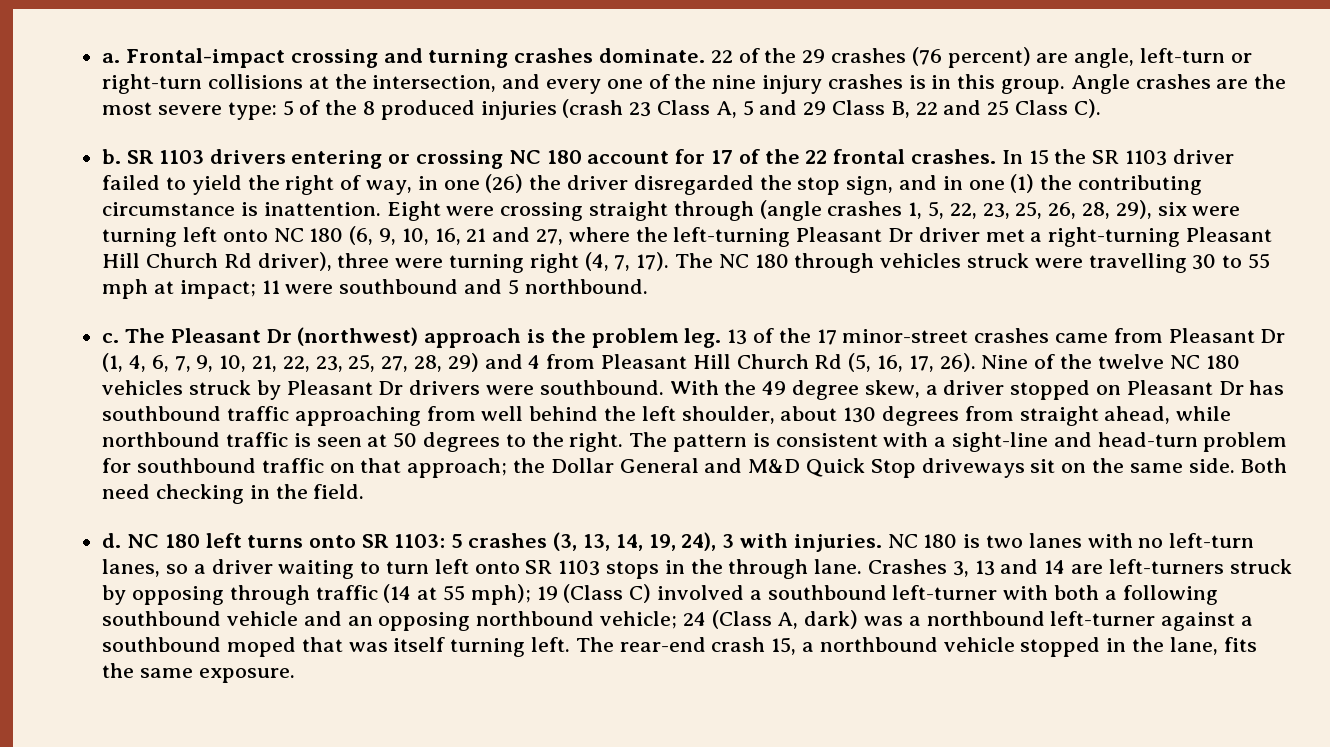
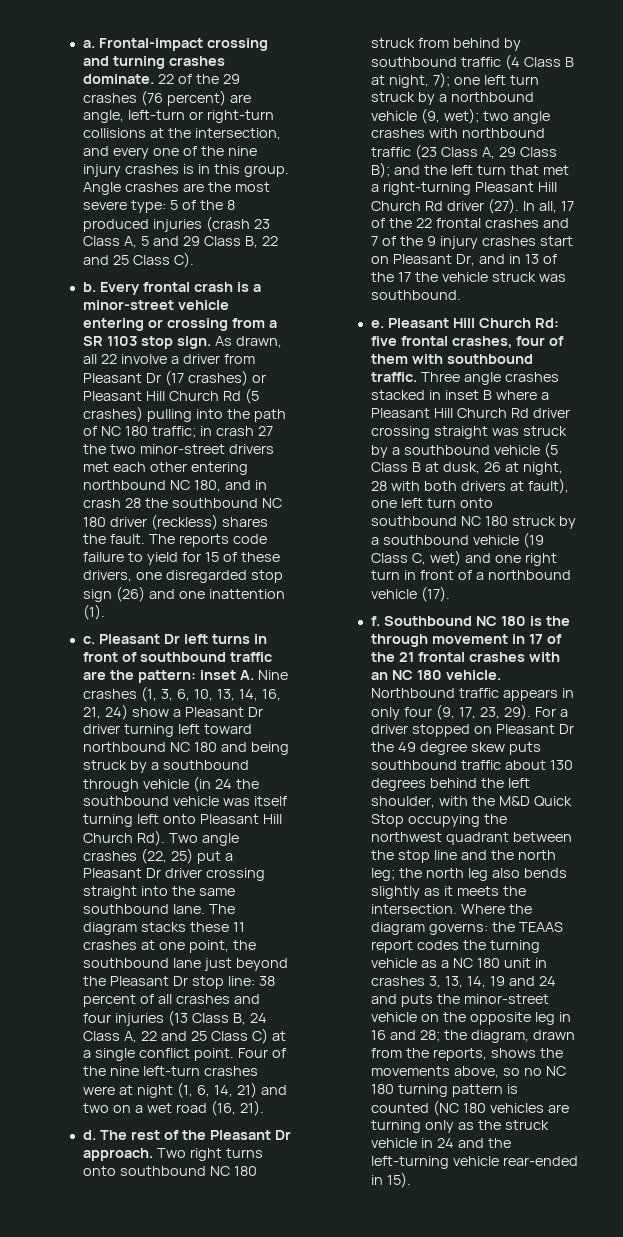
- SR 1103 drivers entering or crossing NC 180 account for 17 of the 22 frontal crashes. In 15 the SR 1103 driver failed to yield the right of way, in one (26) the driver disregarded the stop sign, and in one (1) the contributing circumstance is inattention. Eight were crossing straight through (angle crashes 1, 5, 22, 23, 25, 26, 28, 29), six were turning left onto NC 180 (6, 9, 10, 16, 21 and 27, where the left-turning Pleasant Dr driver met a right-turning Pleasant Hill Church Rd driver), three were turning right (4, 7, 17). The NC 180 through vehicles struck were travelling 30 to 55 mph at impact; 11 were southbound and 5 northbound.
- c. The Pleasant Dr (northwest) approach is the problem leg. 13 of the 17 minor-street crashes came from Pleasant Dr (1, 4, 6, 7, 9, 10, 21, 22, 23, 25, 27, 28, 29) and 4 from Pleasant Hill Church Rd (5, 16, 17, 26). Nine of the twelve NC 180 vehicles struck by Pleasant Dr drivers were southbound. With the 49 degree skew, a driver stopped on Pleasant Dr has southbound traffic approaching from well behind the left shoulder, about 130 degrees from straight ahead, while northbound traffic is seen at 50 degrees to the right. The pattern is consistent with a sight-line and head-turn problem for southbound traffic on that approach; the Dollar General and M&D Quick Stop driveways sit on the same side. Both need checking in the field.
- d. NC 180 left turns onto SR 1103: 5 crashes (3, 13, 14, 19, 24), 3 with injuries. NC 180 is two lanes with no left-turn lanes, so a driver waiting to turn left onto SR 1103 stops in the through lane. Crashes 3, 13 and 14 are left-turners struck by opposing through traffic (14 at 55 mph); 19 (Class C) involved a southbound left-turner with both a following southbound vehicle and an opposing northbound vehicle; 24 (Class A, dark) was a northbound left-turner against a southbound moped that was itself turning left. The rear-end crash 15, a northbound vehicle stopped in the lane, fits the same exposure.
+ Every frontal crash is a minor-street vehicle entering or crossing from a SR 1103 stop sign. As drawn, all 22 involve a driver from Pleasant Dr (17 crashes) or Pleasant Hill Church Rd (5 crashes) pulling into the path of NC 180 traffic; in crash 27 the two minor-street drivers met each other entering northbound NC 180, and in crash 28 the southbound NC 180 driver (reckless) shares the fault. The reports code failure to yield for 15 of these drivers, one disregarded stop sign (26) and one inattention (1).
+ c. Pleasant Dr left turns in front of southbound traffic are the pattern: inset A. Nine crashes (1, 3, 6, 10, 13, 14, 16, 21, 24) show a Pleasant Dr driver turning left toward northbound NC 180 and being struck by a southbound through vehicle (in 24 the southbound vehicle was itself turning left onto Pleasant Hill Church Rd). Two angle crashes (22, 25) put a Pleasant Dr driver crossing straight into the same southbound lane. The diagram stacks these 11 crashes at one point, the southbound lane just beyond the Pleasant Dr stop line: 38 percent of all crashes and four injuries (13 Class B, 24 Class A, 22 and 25 Class C) at a single conflict point. Four of the nine left-turn crashes were at night (1, 6, 14, 21) and two on a wet road (16, 21).
+ d. The rest of the Pleasant Dr approach. Two right turns onto southbound NC 180 struck from behind by southbound traffic (4 Class B at night, 7); one left turn struck by a northbound vehicle (9, wet); two angle crashes with northbound traffic (23 Class A, 29 Class B); and the left turn that met a right-turning Pleasant Hill Church Rd driver (27). In all, 17 of the 22 frontal crashes and 7 of the 9 injury crashes start on Pleasant Dr, and in 13 of the 17 the vehicle struck was southbound.
+ e. Pleasant Hill Church Rd: five frontal crashes, four of them with southbound traffic. Three angle crashes stacked in inset B where a Pleasant Hill Church Rd driver crossing straight was struck by a southbound vehicle (5 Class B at dusk, 26 at night, 28 with both drivers at fault), one left turn onto southbound NC 180 struck by a southbound vehicle (19 Class C, wet) and one right turn in front of a northbound vehicle (17).
+ f. Southbound NC 180 is the through movement in 17 of the 21 frontal crashes with an NC 180 vehicle. Northbound traffic appears in only four (9, 17, 23, 29). For a driver stopped on Pleasant Dr the 49 degree skew puts southbound traffic about 130 degrees behind the left shoulder, with the M&D Quick Stop occupying the northwest quadrant between the stop line and the north leg; the north leg also bends slightly as it meets the intersection. Where the diagram governs: the TEAAS report codes the turning vehicle as a NC 180 unit in crashes 3, 13, 14, 19 and 24 and puts the minor-street vehicle on the opposite leg in 16 and 28; the diagram, drawn from the reports, shows the movements above, so no NC 180 turning pattern is counted (NC 180 vehicles are turning only as the struck vehicle in 24 and the left-turning vehicle rear-ended in 15).

